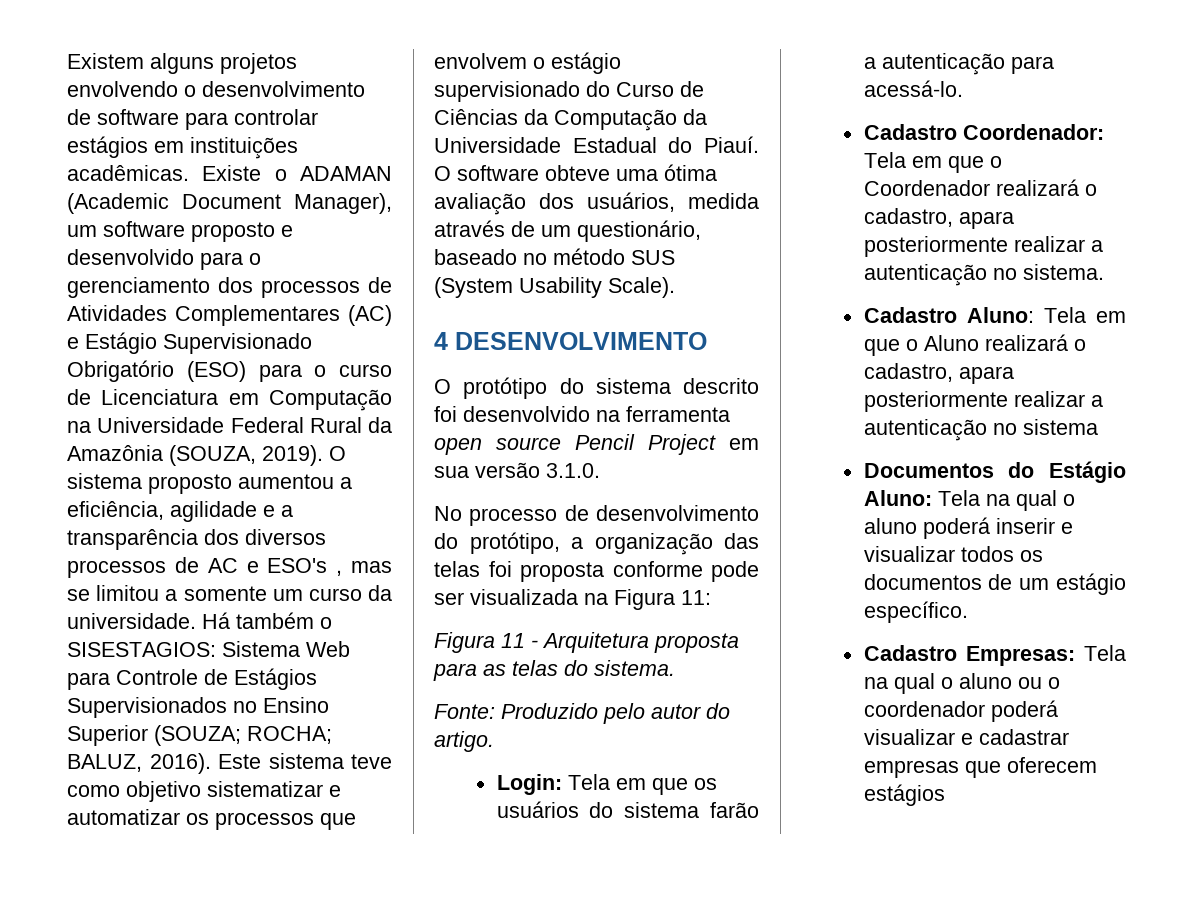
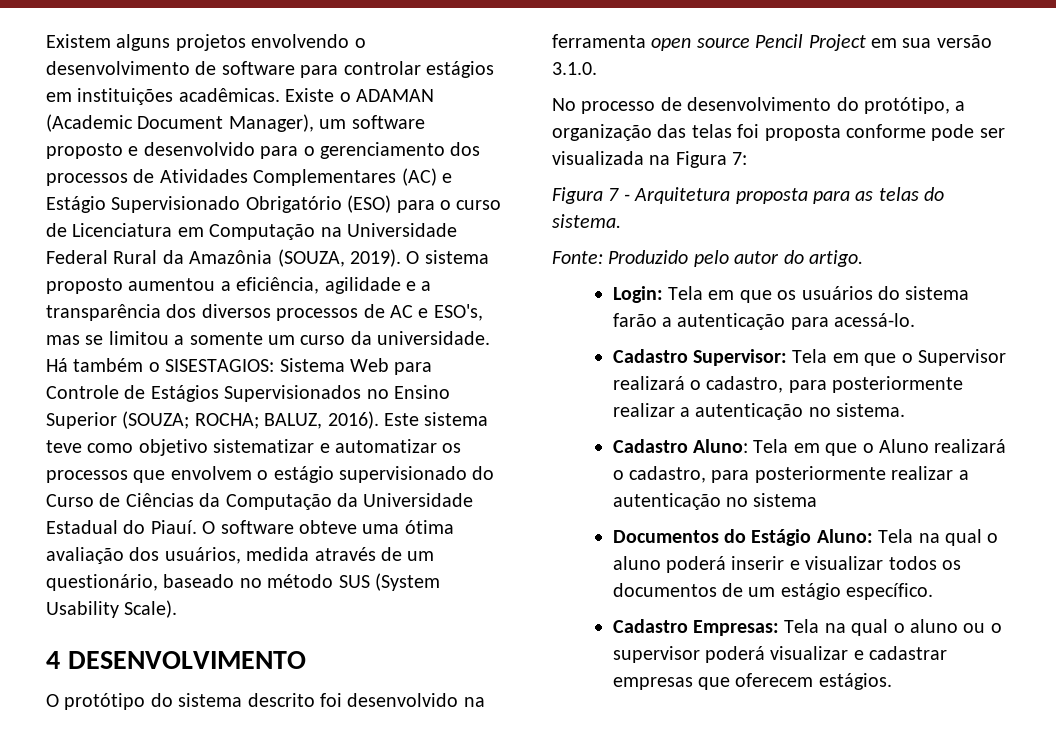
- O sistema proposto aumentou a eficiência, agilidade e a transparência dos diversos processos de AC e ESO's , mas se limitou a somente um curso da universidade.
+ O sistema proposto aumentou a eficiência, agilidade e a transparência dos diversos processos de AC e ESO's, mas se limitou a somente um curso da universidade.
- No processo de desenvolvimento do protótipo, a organização das telas foi proposta conforme pode ser visualizada na Figura 11:
- Figura 11 - Arquitetura proposta para as telas do sistema.
+ No processo de desenvolvimento do protótipo, a organização das telas foi proposta conforme pode ser visualizada na Figura 7:
+ Figura 7 - Arquitetura proposta para as telas do sistema.
- Cadastro Coordenador: Tela em que o Coordenador realizará o cadastro, apara posteriormente realizar a autenticação no sistema.
+ Cadastro Supervisor: Tela em que o Supervisor realizará o cadastro, para posteriormente realizar a autenticação no sistema.
- Cadastro Aluno: Tela em que o Aluno realizará o cadastro, apara posteriormente realizar a autenticação no sistema
+ Cadastro Aluno: Tela em que o Aluno realizará o cadastro, para posteriormente realizar a autenticação no sistema
- Cadastro Empresas: Tela na qual o aluno ou o coordenador poderá visualizar e cadastrar empresas que oferecem estágios
+ Cadastro Empresas: Tela na qual o aluno ou o supervisor poderá visualizar e cadastrar empresas que oferecem estágios.

